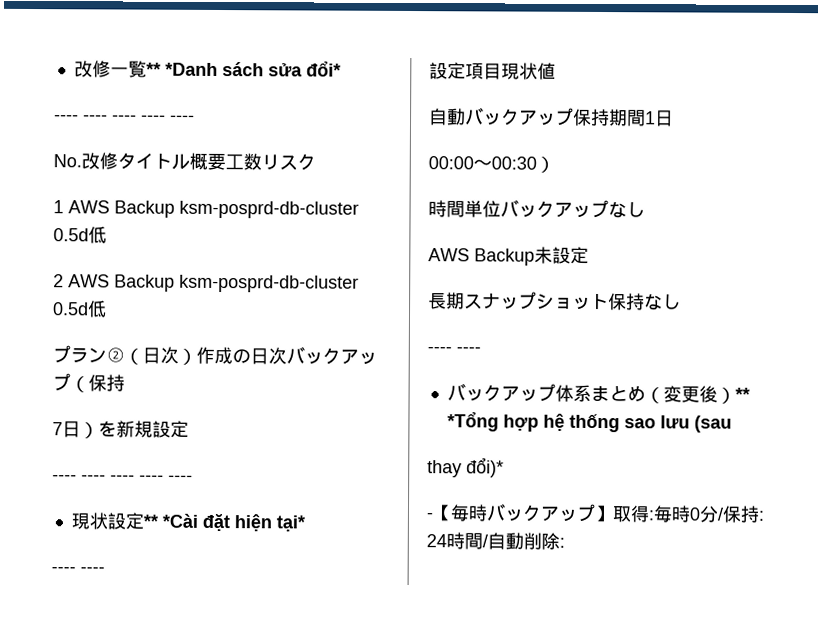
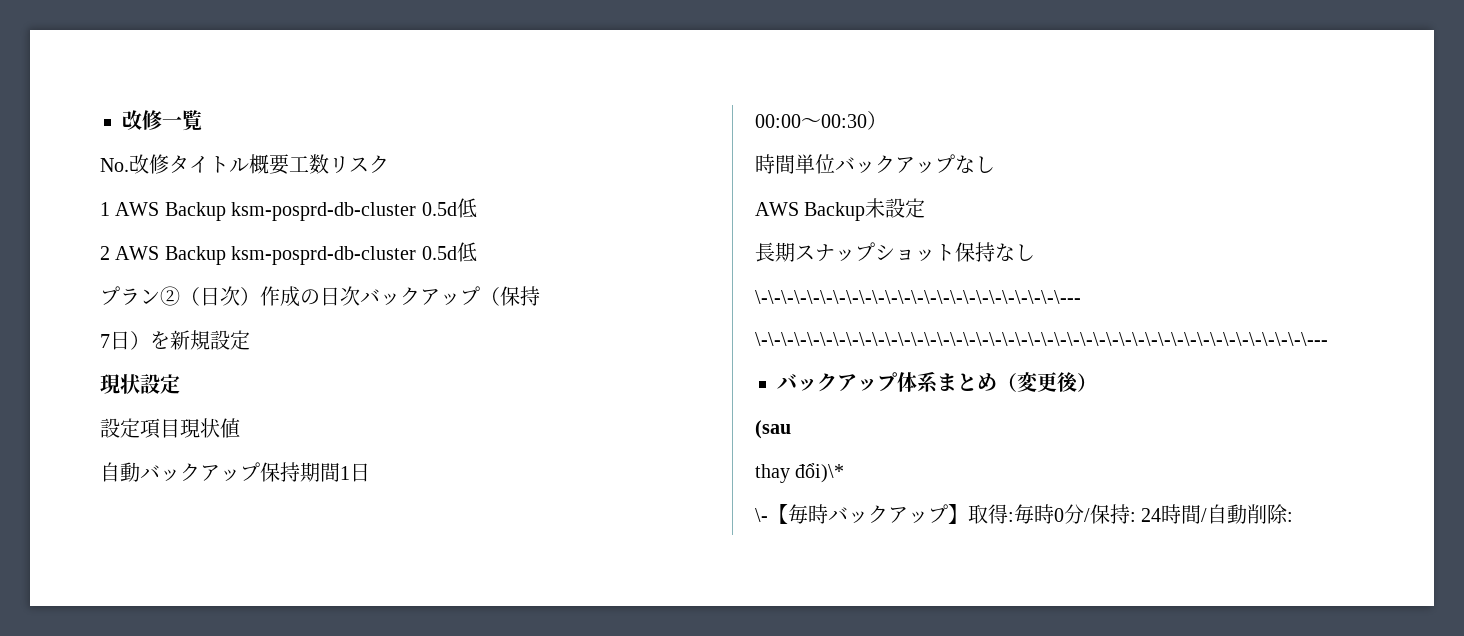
- 改修一覧** *Danh sách sửa đổi*
- ---- ---- ---- ---- ----
+ 改修一覧
  7日）を新規設定
- ---- ---- ---- ---- ----
- 現状設定** *Cài đặt hiện tại*
- ---- ----
+ 現状設定
  長期スナップショット保持なし
- ---- ----
+ \-\-\-\-\-\-\-\-\-\-\-\-\-\-\-\-\-\-\-\-\-\-\-\---
+ \-\-\-\-\-\-\-\-\-\-\-\-\-\-\-\-\-\-\-\-\-\-\-\-\-\-\-\-\-\-\-\-\-\-\-\-\-\-\-\-\-\-\---
- バックアップ体系まとめ（変更後）** *Tổng hợp hệ thống sao lưu (sau
+ バックアップ体系まとめ（変更後）
+ (sau
- thay đổi)*
- -【毎時バックアップ】取得:毎時0分/保持: 24時間/自動削除:
+ thay đổi)\*
+ \-【毎時バックアップ】取得:毎時0分/保持: 24時間/自動削除:

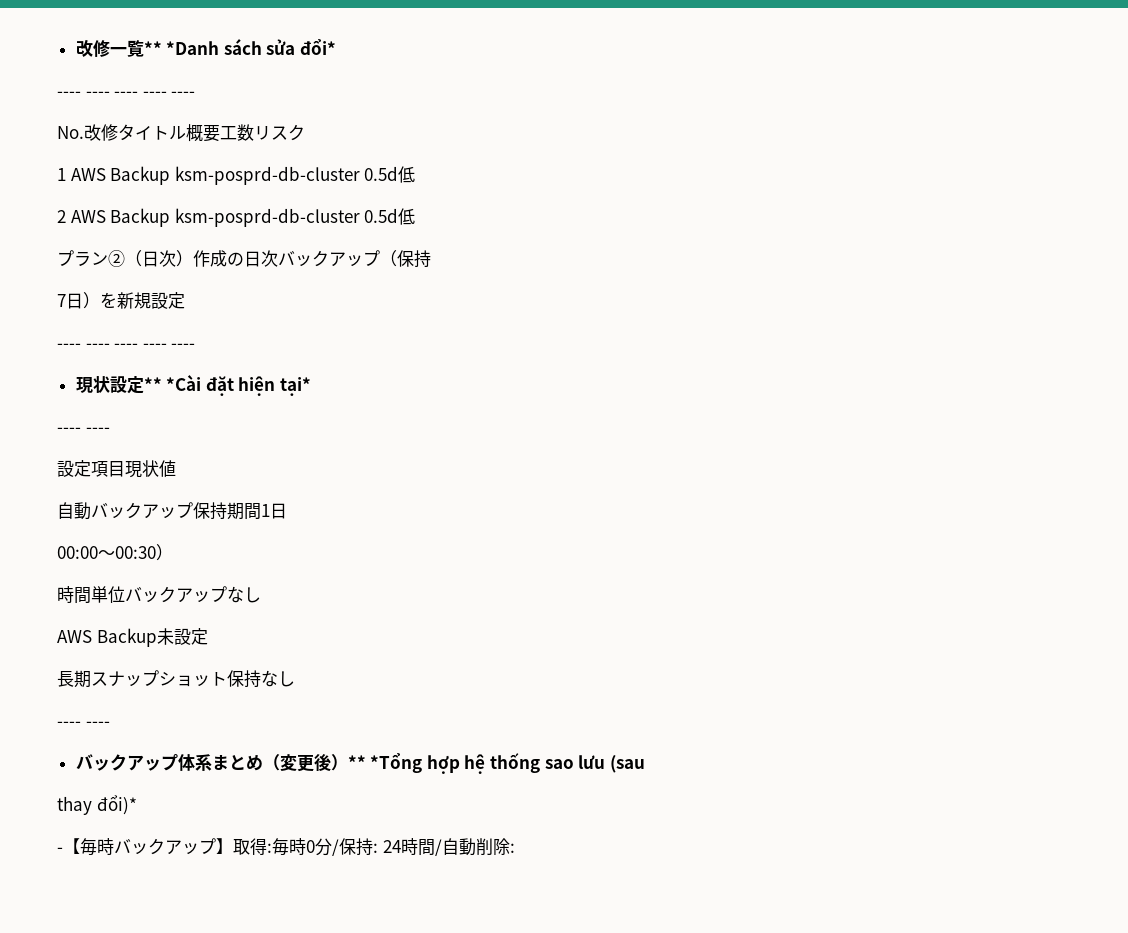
- 改修一覧
+ 改修一覧** *Danh sách sửa đổi*
+ ---- ---- ---- ---- ----
  7日）を新規設定
- 現状設定
+ ---- ---- ---- ---- ----
+ 現状設定** *Cài đặt hiện tại*
+ ---- ----
  長期スナップショット保持なし
- \-\-\-\-\-\-\-\-\-\-\-\-\-\-\-\-\-\-\-\-\-\-\-\---
- \-\-\-\-\-\-\-\-\-\-\-\-\-\-\-\-\-\-\-\-\-\-\-\-\-\-\-\-\-\-\-\-\-\-\-\-\-\-\-\-\-\-\---
+ ---- ----
- バックアップ体系まとめ（変更後）
- (sau
+ バックアップ体系まとめ（変更後）** *Tổng hợp hệ thống sao lưu (sau
- thay đổi)\*
- \-【毎時バックアップ】取得:毎時0分/保持: 24時間/自動削除:
+ thay đổi)*
+ -【毎時バックアップ】取得:毎時0分/保持: 24時間/自動削除:

